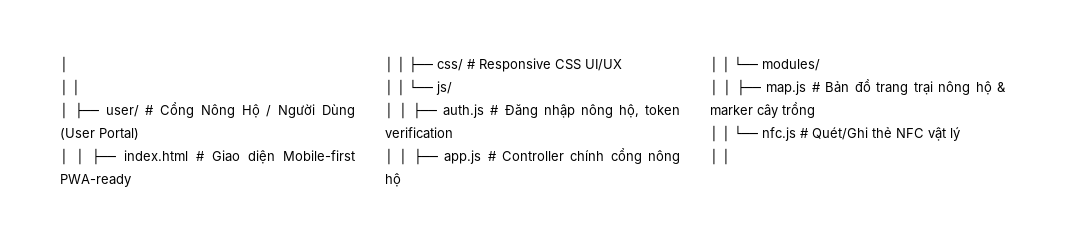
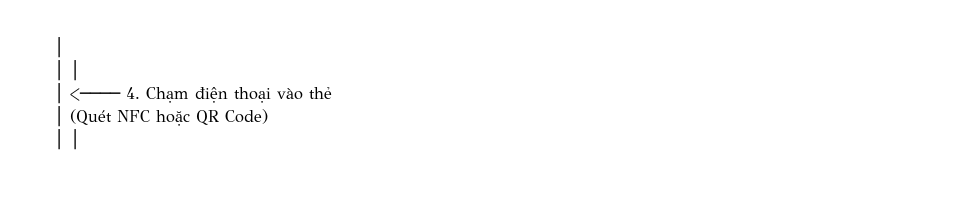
- │ ├── user/ # Cổng Nông Hộ / Người Dùng (User Portal)
- │ │ ├── index.html # Giao diện Mobile-first PWA-ready
- │ │ ├── css/ # Responsive CSS UI/UX
- │ │ └── js/
- │ │ ├── auth.js # Đăng nhập nông hộ, token verification
- │ │ ├── app.js # Controller chính cổng nông hộ
- │ │ └── modules/
- │ │ ├── map.js # Bản đồ trang trại nông hộ & marker cây trồng
- │ │ └── nfc.js # Quét/Ghi thẻ NFC vật lý
+ │ <──── 4. Chạm điện thoại vào thẻ
+ │ (Quét NFC hoặc QR Code)

